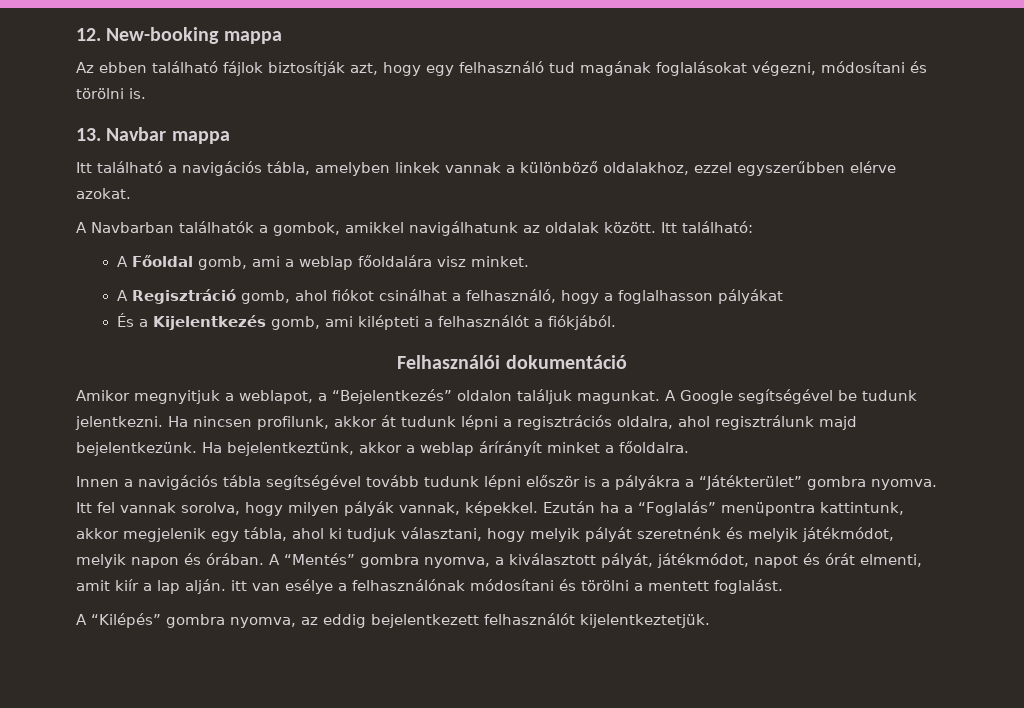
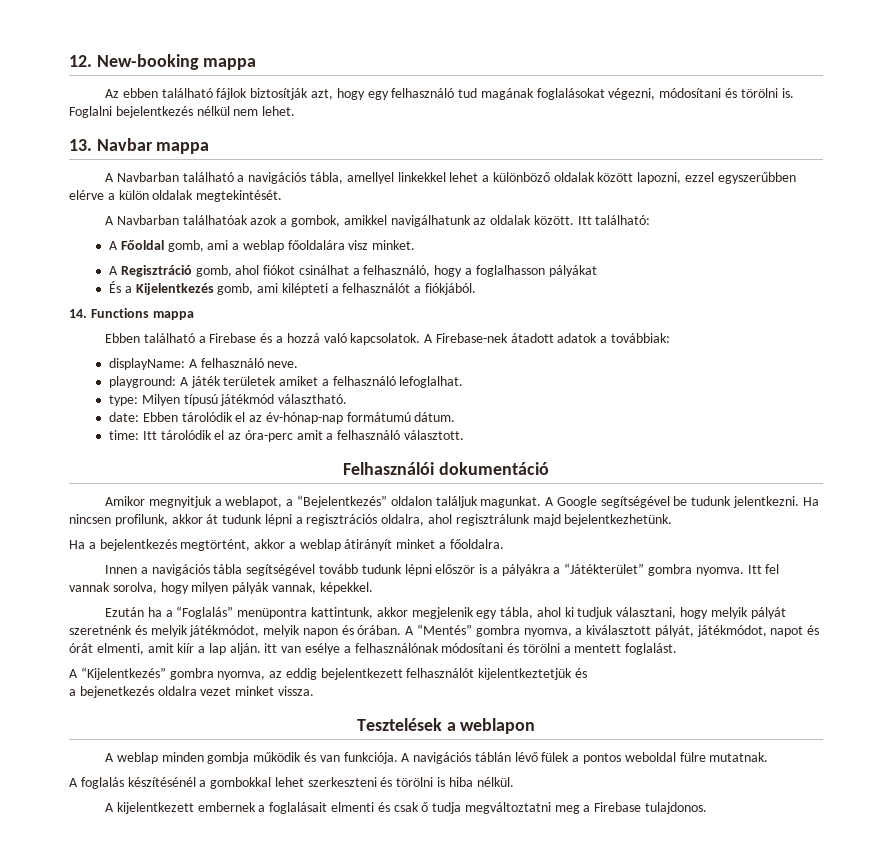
+ Foglalni bejelentkezés nélkül nem lehet.
- Itt található a navigációs tábla, amelyben linkek vannak a különböző oldalakhoz, ezzel egyszerűbben elérve azokat.
- A Navbarban találhatók a gombok, amikkel navigálhatunk az oldalak között.
+ A Navbarban található a navigációs tábla, amellyel linkekkel lehet a különböző oldalak között lapozni, ezzel egyszerűbben elérve a külön oldalak megtekintését.
+ A Navbarban találhatóak azok a gombok, amikkel navigálhatunk az oldalak között.
+ 14. Functions mappa
+ Ebben található a Firebase és a hozzá való kapcsolatok. A Firebase-nek átadott adatok a továbbiak:
+ displayName: A felhasználó neve.
+ playground: A játék területek amiket a felhasználó lefoglalhat.
+ type: Milyen típusú játékmód választható.
+ date: Ebben tárolódik el az év-hónap-nap formátumú dátum.
+ time: Itt tárolódik el az óra-perc amit a felhasználó választott.
- Ha nincsen profilunk, akkor át tudunk lépni a regisztrációs oldalra, ahol regisztrálunk majd bejelentkezünk. Ha bejelentkeztünk, akkor a weblap árírányít minket a főoldalra.
+ Ha nincsen profilunk, akkor át tudunk lépni a regisztrációs oldalra, ahol regisztrálunk majd bejelentkezhetünk.
+ Ha a bejelentkezés megtörtént, akkor a weblap átirányít minket a főoldalra.
- Itt fel vannak sorolva, hogy milyen pályák vannak, képekkel. Ezután ha a “Foglalás” menüpontra kattintunk, akkor megjelenik egy tábla, ahol ki tudjuk választani, hogy melyik pályát szeretnénk és melyik játékmódot, melyik napon és órában.
+ Itt fel vannak sorolva, hogy milyen pályák vannak, képekkel.
+ Ezután ha a “Foglalás” menüpontra kattintunk, akkor megjelenik egy tábla, ahol ki tudjuk választani, hogy melyik pályát szeretnénk és melyik játékmódot, melyik napon és órában.
- A “Kilépés” gombra nyomva, az eddig bejelentkezett felhasználót kijelentkeztetjük.
+ A “Kijelentkezés” gombra nyomva, az eddig bejelentkezett felhasználót kijelentkeztetjük és
+ a bejenetkezés oldalra vezet minket vissza.
+ Tesztelések a weblapon
+ A weblap minden gombja működik és van funkciója. A navigációs táblán lévő fülek a pontos weboldal fülre mutatnak.
+ A foglalás készítésénél a gombokkal lehet szerkeszteni és törölni is hiba nélkül.
+ A kijelentkezett embernek a foglalásait elmenti és csak ő tudja megváltoztatni meg a Firebase tulajdonos.

